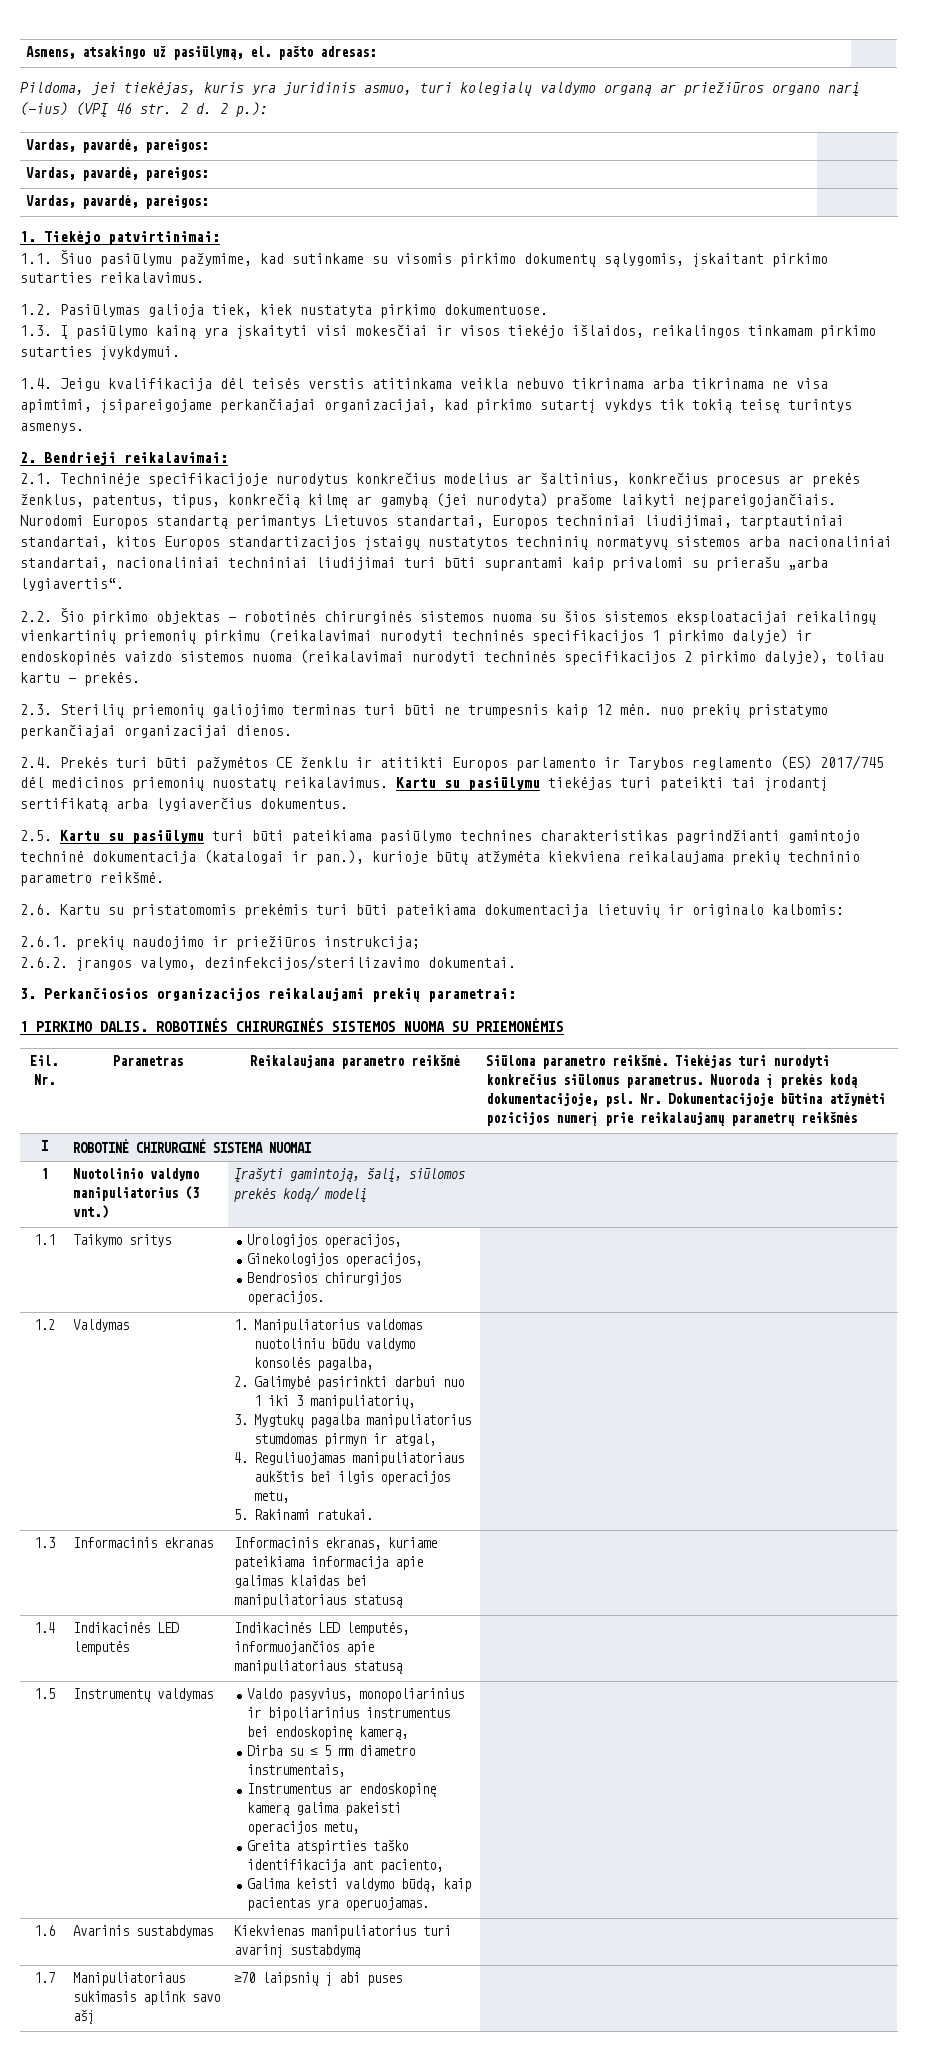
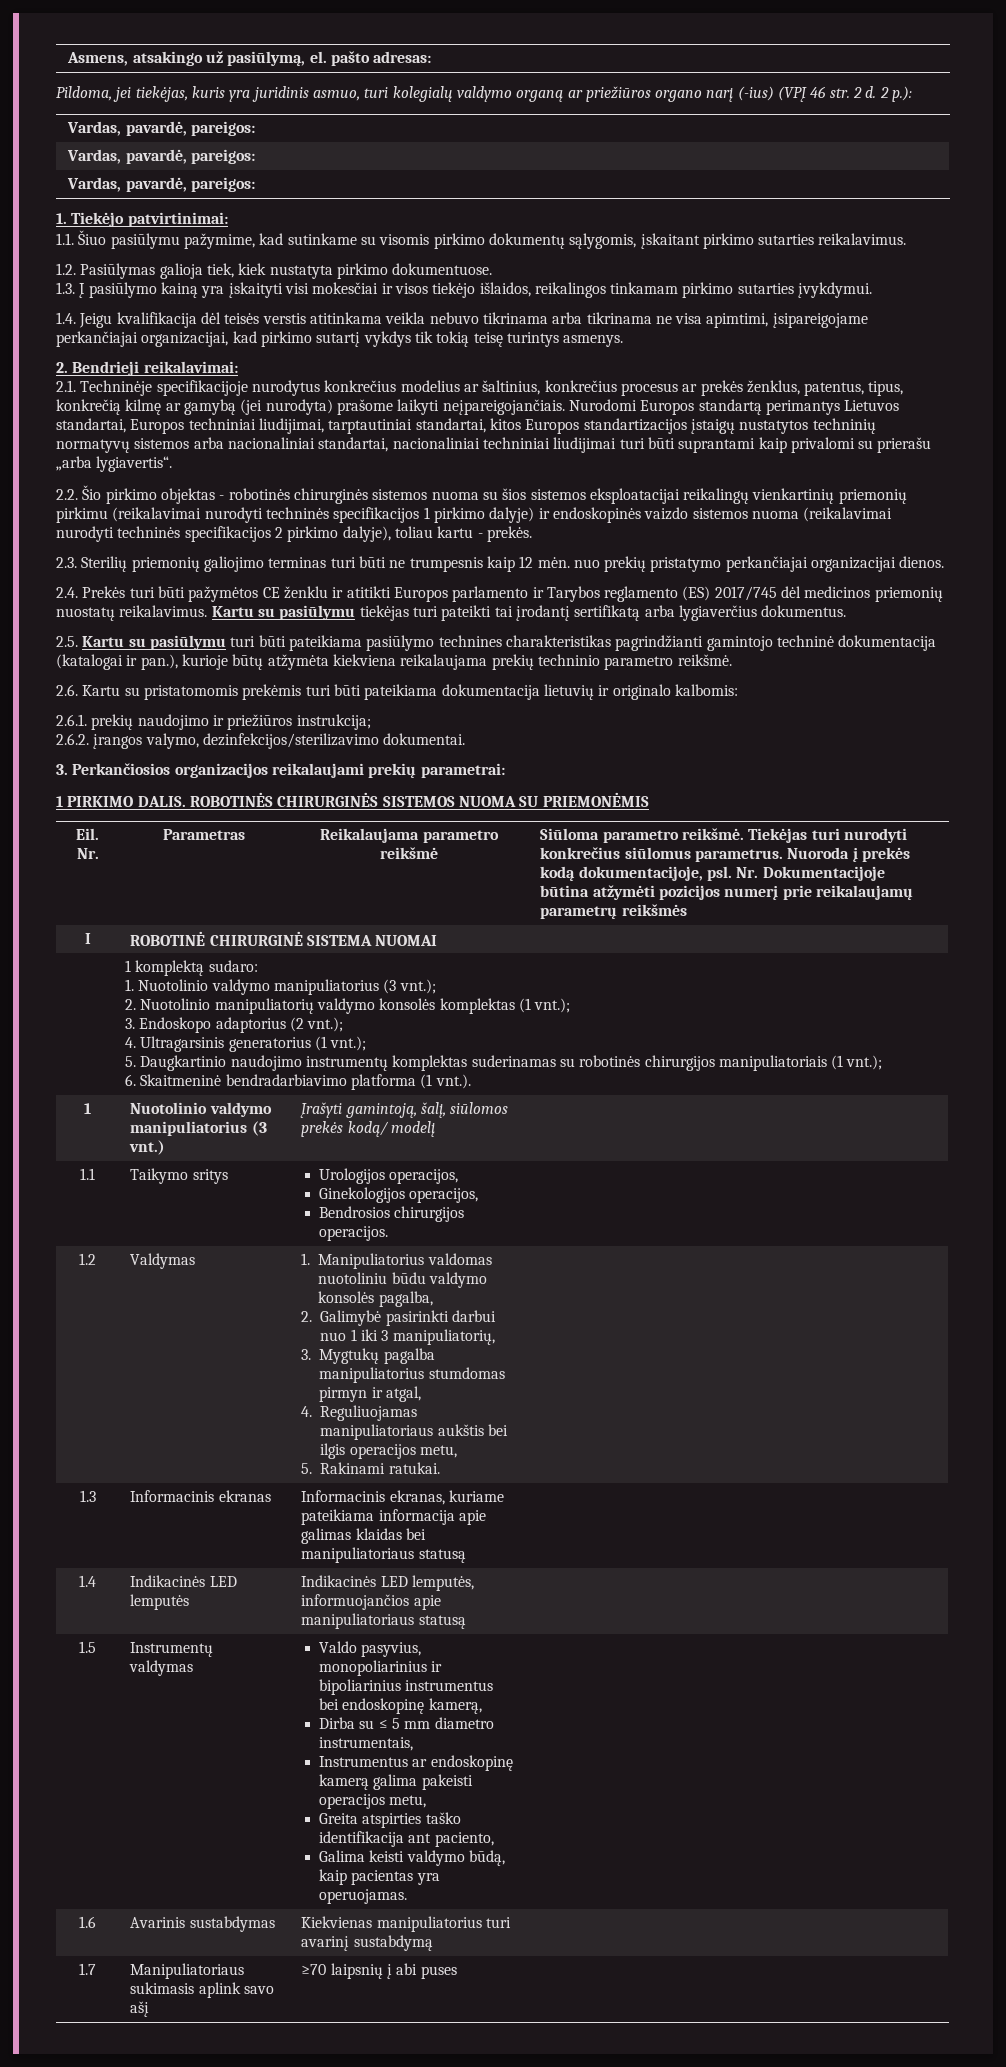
+ 1 komplektą sudaro:
+ 1. Nuotolinio valdymo manipuliatorius (3 vnt.);
+ 2. Nuotolinio manipuliatorių valdymo konsolės komplektas (1 vnt.);
+ 3. Endoskopo adaptorius (2 vnt.);
+ 4. Ultragarsinis generatorius (1 vnt.);
+ 5. Daugkartinio naudojimo instrumentų komplektas suderinamas su robotinės chirurgijos manipuliatoriais (1 vnt.);
+ 6. Skaitmeninė bendradarbiavimo platforma (1 vnt.).

